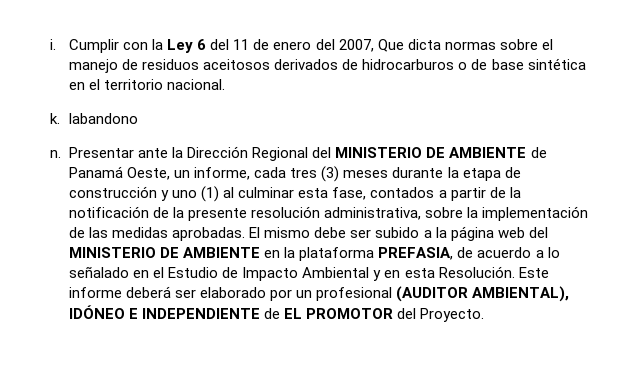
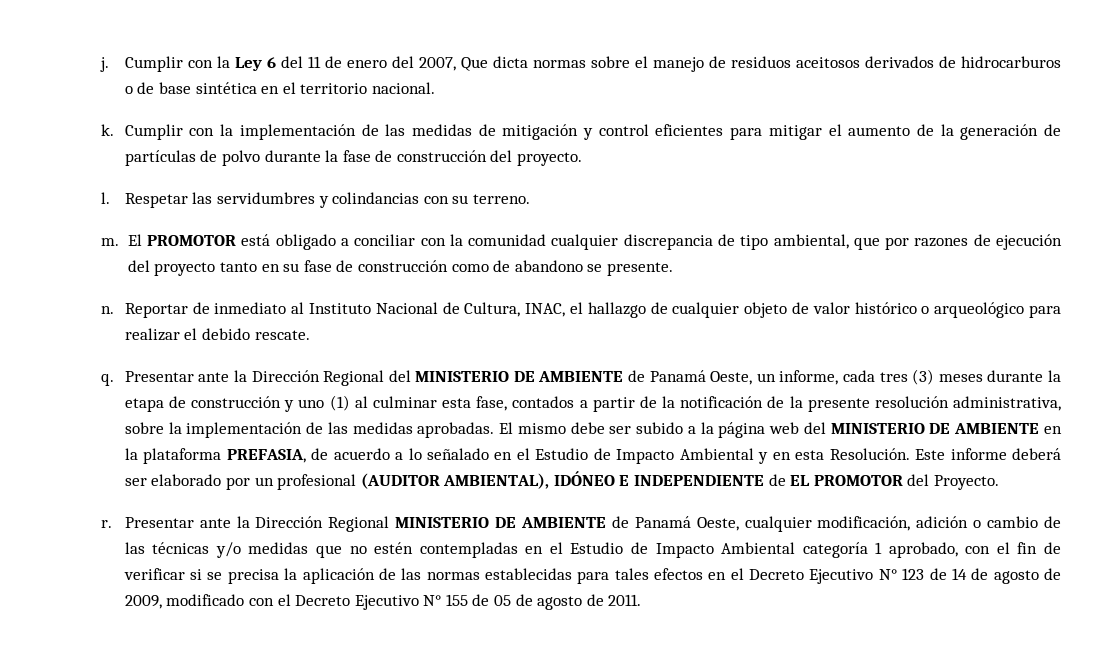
- i.
+ j.
- k. labandono
- n.
+ k. Cumplir con la implementación de las medidas de mitigación y control eficientes para mitigar el aumento de la generación de partículas de polvo durante la fase de construcción del proyecto.
+ l. Respetar las servidumbres y colindancias con su terreno.
+ m. El PROMOTOR está obligado a conciliar con la comunidad cualquier discrepancia de tipo ambiental, que por razones de ejecución del proyecto tanto en su fase de construcción como de abandono se presente.
+ n. Reportar de inmediato al Instituto Nacional de Cultura, INAC, el hallazgo de cualquier objeto de valor histórico o arqueológico para realizar el debido rescate.
+ q.
+ r. Presentar ante la Dirección Regional MINISTERIO DE AMBIENTE de Panamá Oeste, cualquier modificación, adición o cambio de las técnicas y/o medidas que no estén contempladas en el Estudio de Impacto Ambiental categoría 1 aprobado, con el fin de verificar si se precisa la aplicación de las normas establecidas para tales efectos en el Decreto Ejecutivo N° 123 de 14 de agosto de 2009, modificado con el Decreto Ejecutivo N° 155 de 05 de agosto de 2011.

